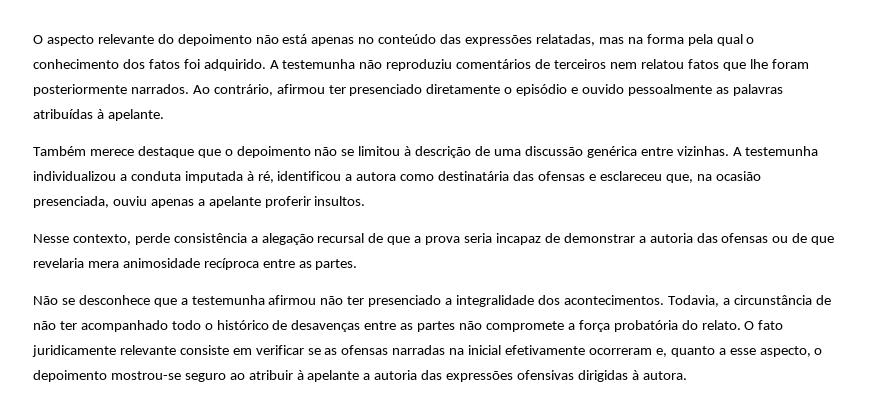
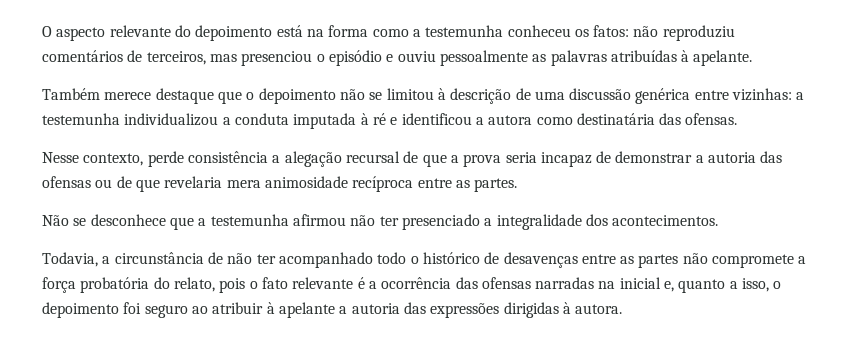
- O aspecto relevante do depoimento não está apenas no conteúdo das expressões relatadas, mas na forma pela qual o conhecimento dos fatos foi adquirido. A testemunha não reproduziu comentários de terceiros nem relatou fatos que lhe foram posteriormente narrados. Ao contrário, afirmou ter presenciado diretamente o episódio e ouvido pessoalmente as palavras atribuídas à apelante.
+ O aspecto relevante do depoimento está na forma como a testemunha conheceu os fatos: não reproduziu comentários de terceiros, mas presenciou o episódio e ouviu pessoalmente as palavras atribuídas à apelante.
- Também merece destaque que o depoimento não se limitou à descrição de uma discussão genérica entre vizinhas. A testemunha individualizou a conduta imputada à ré, identificou a autora como destinatária das ofensas e esclareceu que, na ocasião presenciada, ouviu apenas a apelante proferir insultos.
+ Também merece destaque que o depoimento não se limitou à descrição de uma discussão genérica entre vizinhas: a testemunha individualizou a conduta imputada à ré e identificou a autora como destinatária das ofensas.
- Não se desconhece que a testemunha afirmou não ter presenciado a integralidade dos acontecimentos. Todavia, a circunstância de não ter acompanhado todo o histórico de desavenças entre as partes não compromete a força probatória do relato. O fato juridicamente relevante consiste em verificar se as ofensas narradas na inicial efetivamente ocorreram e, quanto a esse aspecto, o depoimento mostrou-se seguro ao atribuir à apelante a autoria das expressões ofensivas dirigidas à autora.
+ Não se desconhece que a testemunha afirmou não ter presenciado a integralidade dos acontecimentos.
+ Todavia, a circunstância de não ter acompanhado todo o histórico de desavenças entre as partes não compromete a força probatória do relato, pois o fato relevante é a ocorrência das ofensas narradas na inicial e, quanto a isso, o depoimento foi seguro ao atribuir à apelante a autoria das expressões dirigidas à autora.

